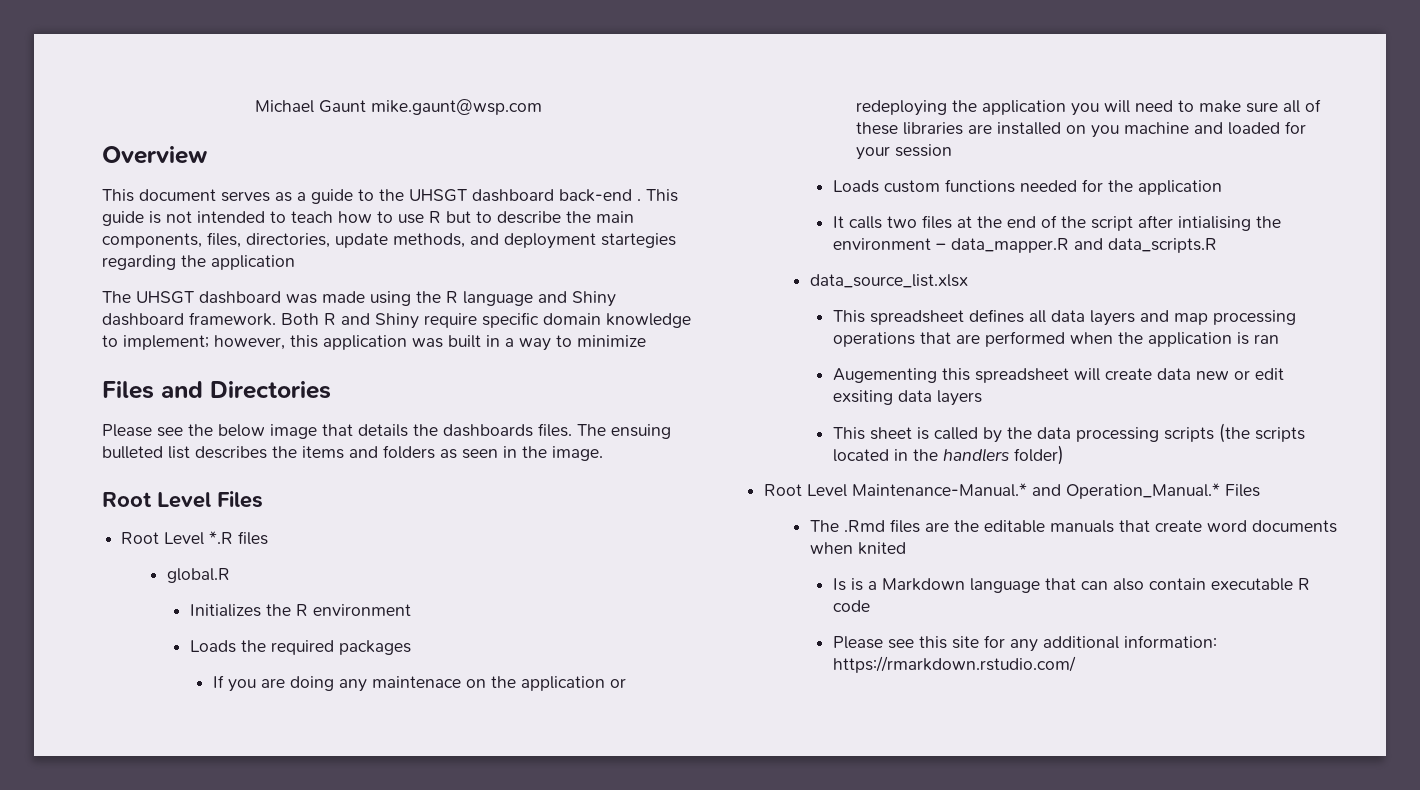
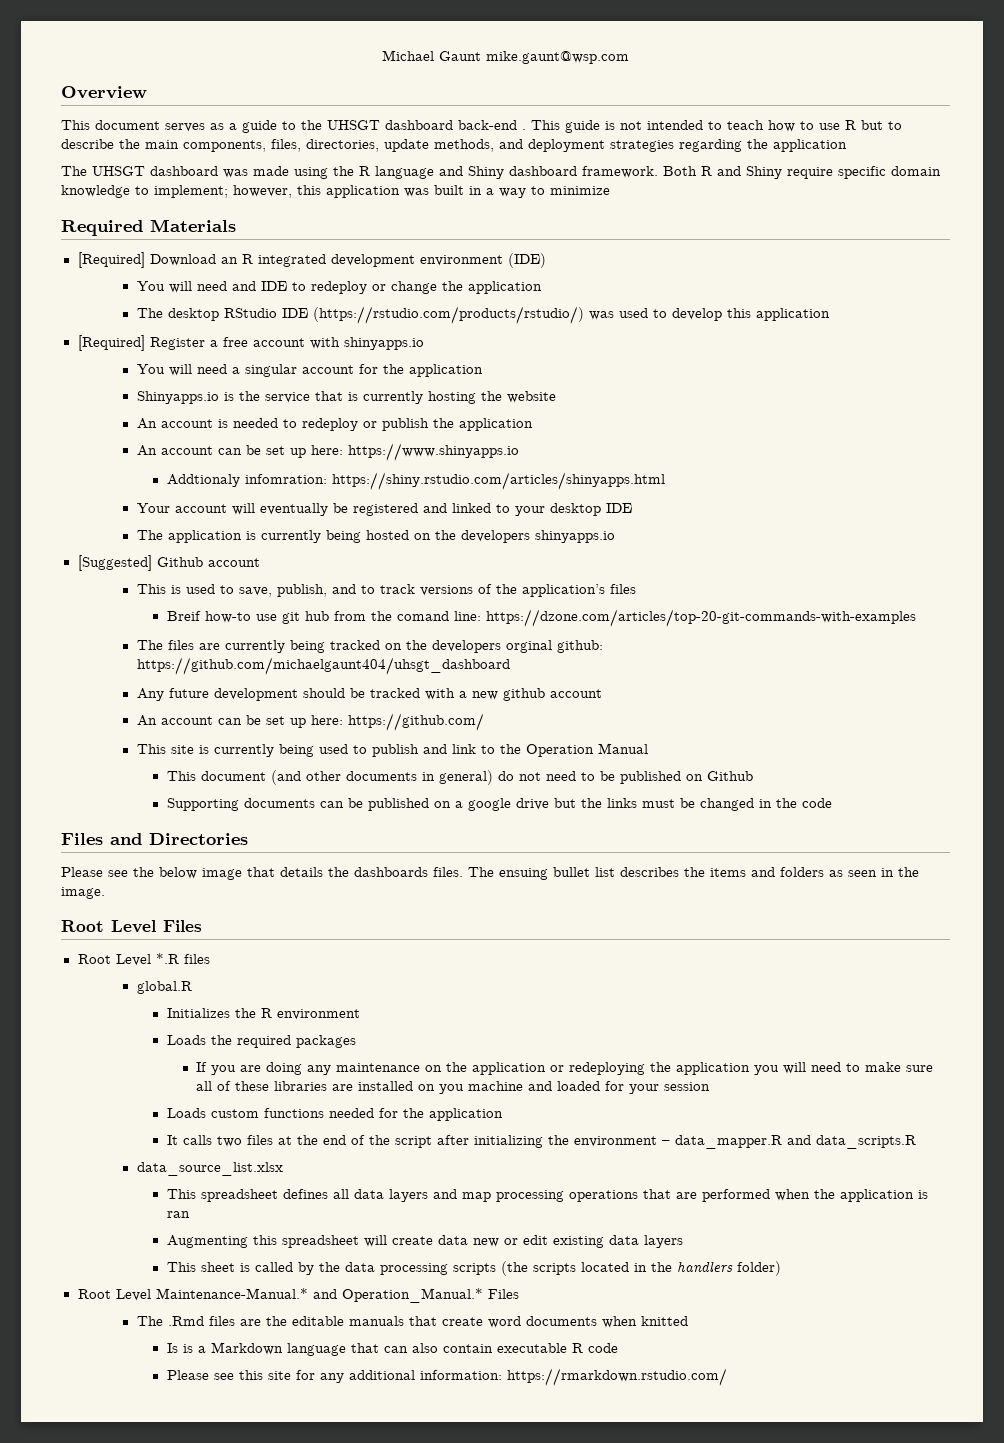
- This guide is not intended to teach how to use R but to describe the main components, files, directories, update methods, and deployment startegies regarding the application
+ This guide is not intended to teach how to use R but to describe the main components, files, directories, update methods, and deployment strategies regarding the application
+ Required Materials
+ [Required] Download an R integrated development environment (IDE)
+ You will need and IDE to redeploy or change the application
+ The desktop RStudio IDE (https://rstudio.com/products/rstudio/) was used to develop this application
+ [Required] Register a free account with shinyapps.io
+ You will need a singular account for the application
+ Shinyapps.io is the service that is currently hosting the website
+ An account is needed to redeploy or publish the application
+ An account can be set up here: https://www.shinyapps.io
+ Addtionaly infomration: https://shiny.rstudio.com/articles/shinyapps.html
+ Your account will eventually be registered and linked to your desktop IDE
+ The application is currently being hosted on the developers shinyapps.io
+ [Suggested] Github account
+ This is used to save, publish, and to track versions of the application’s files
+ Breif how-to use git hub from the comand line: https://dzone.com/articles/top-20-git-commands-with-examples
+ The files are currently being tracked on the developers orginal github: https://github.com/michaelgaunt404/uhsgt_dashboard
+ Any future development should be tracked with a new github account
+ An account can be set up here: https://github.com/
+ This site is currently being used to publish and link to the Operation Manual
+ This document (and other documents in general) do not need to be published on Github
+ Supporting documents can be published on a google drive but the links must be changed in the code
- The ensuing bulleted list describes the items and folders as seen in the image.
+ The ensuing bullet list describes the items and folders as seen in the image.
- If you are doing any maintenace on the application or redeploying the application you will need to make sure all of these libraries are installed on you machine and loaded for your session
+ If you are doing any maintenance on the application or redeploying the application you will need to make sure all of these libraries are installed on you machine and loaded for your session
- It calls two files at the end of the script after intialising the environment – data_mapper.R and data_scripts.R
+ It calls two files at the end of the script after initializing the environment – data_mapper.R and data_scripts.R
- Augementing this spreadsheet will create data new or edit exsiting data layers
+ Augmenting this spreadsheet will create data new or edit existing data layers
- The .Rmd files are the editable manuals that create word documents when knited
+ The .Rmd files are the editable manuals that create word documents when knitted

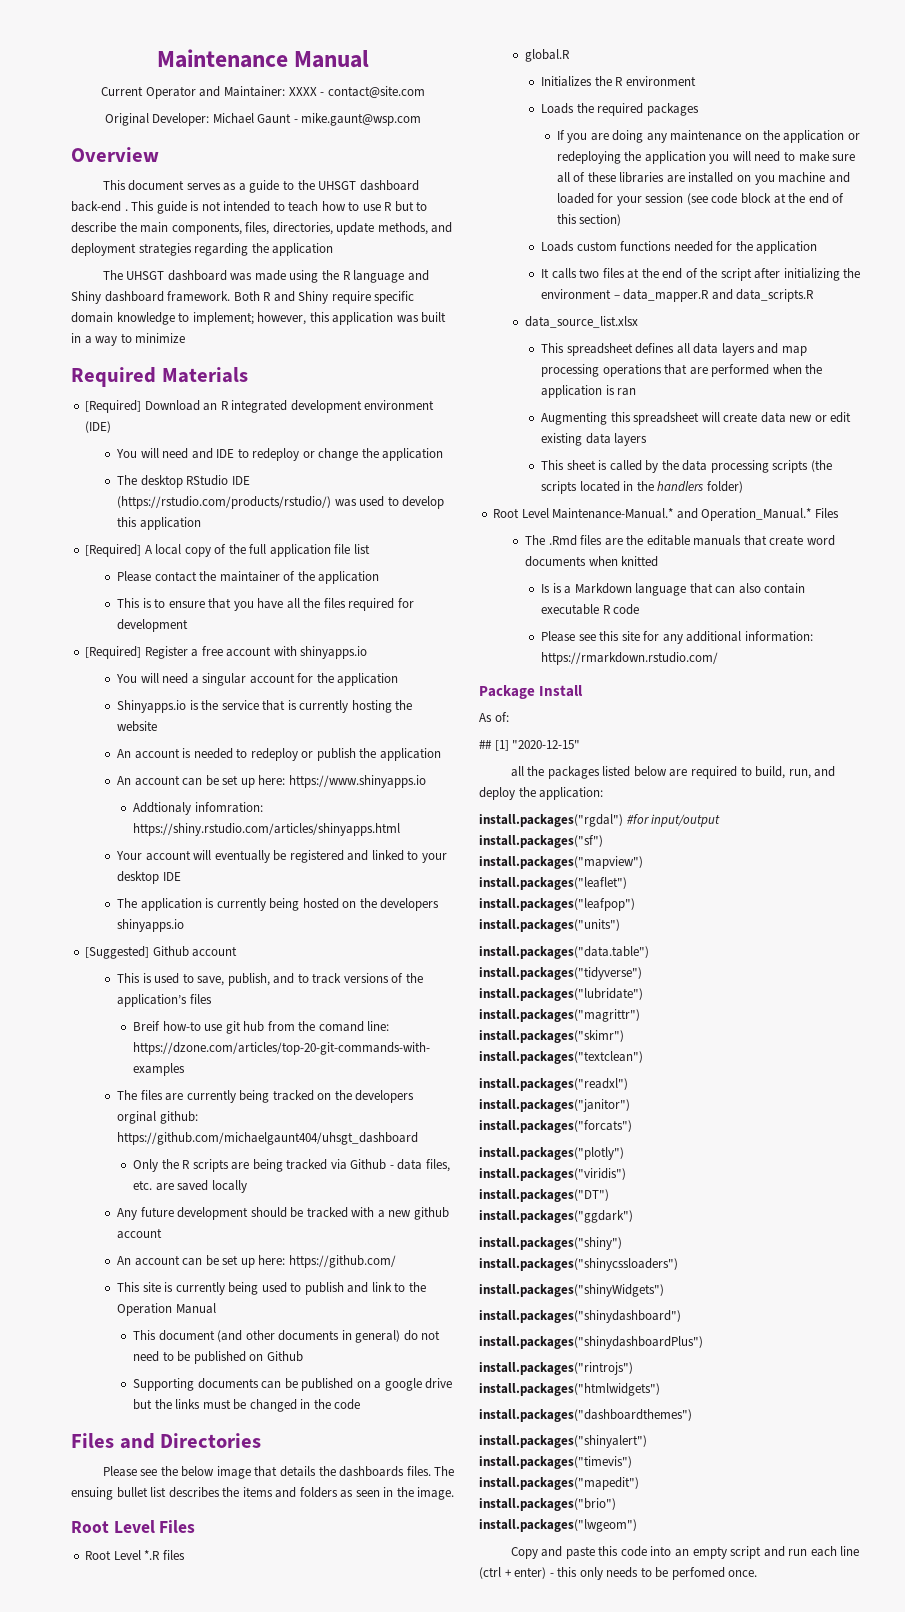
- Michael Gaunt mike.gaunt@wsp.com
+ Maintenance Manual
+ Current Operator and Maintainer: XXXX - contact@site.com
+ Original Developer: Michael Gaunt - mike.gaunt@wsp.com
+ [Required] A local copy of the full application file list
+ Please contact the maintainer of the application
+ This is to ensure that you have all the files required for development
+ Only the R scripts are being tracked via Github - data files, etc. are saved locally
- If you are doing any maintenance on the application or redeploying the application you will need to make sure all of these libraries are installed on you machine and loaded for your session
+ If you are doing any maintenance on the application or redeploying the application you will need to make sure all of these libraries are installed on you machine and loaded for your session (see code block at the end of this section)
+ Package Install
+ As of:
+ ## [1] "2020-12-15"
+ all the packages listed below are required to build, run, and deploy the application:
+ install.packages("rgdal") #for input/output
+ install.packages("sf")
+ install.packages("mapview")
+ install.packages("leaflet")
+ install.packages("leafpop")
+ install.packages("units")
+ install.packages("data.table")
+ install.packages("tidyverse")
+ install.packages("lubridate")
+ install.packages("magrittr")
+ install.packages("skimr")
+ install.packages("textclean")
+ install.packages("readxl")
+ install.packages("janitor")
+ install.packages("forcats")
+ install.packages("plotly")
+ install.packages("viridis")
+ install.packages("DT")
+ install.packages("ggdark")
+ install.packages("shiny")
+ install.packages("shinycssloaders")
+ install.packages("shinyWidgets")
+ install.packages("shinydashboard")
+ install.packages("shinydashboardPlus")
+ install.packages("rintrojs")
+ install.packages("htmlwidgets")
+ install.packages("dashboardthemes")
+ install.packages("shinyalert")
+ install.packages("timevis")
+ install.packages("mapedit")
+ install.packages("brio")
+ install.packages("lwgeom")
+ Copy and paste this code into an empty script and run each line (ctrl + enter) - this only needs to be perfomed once.

